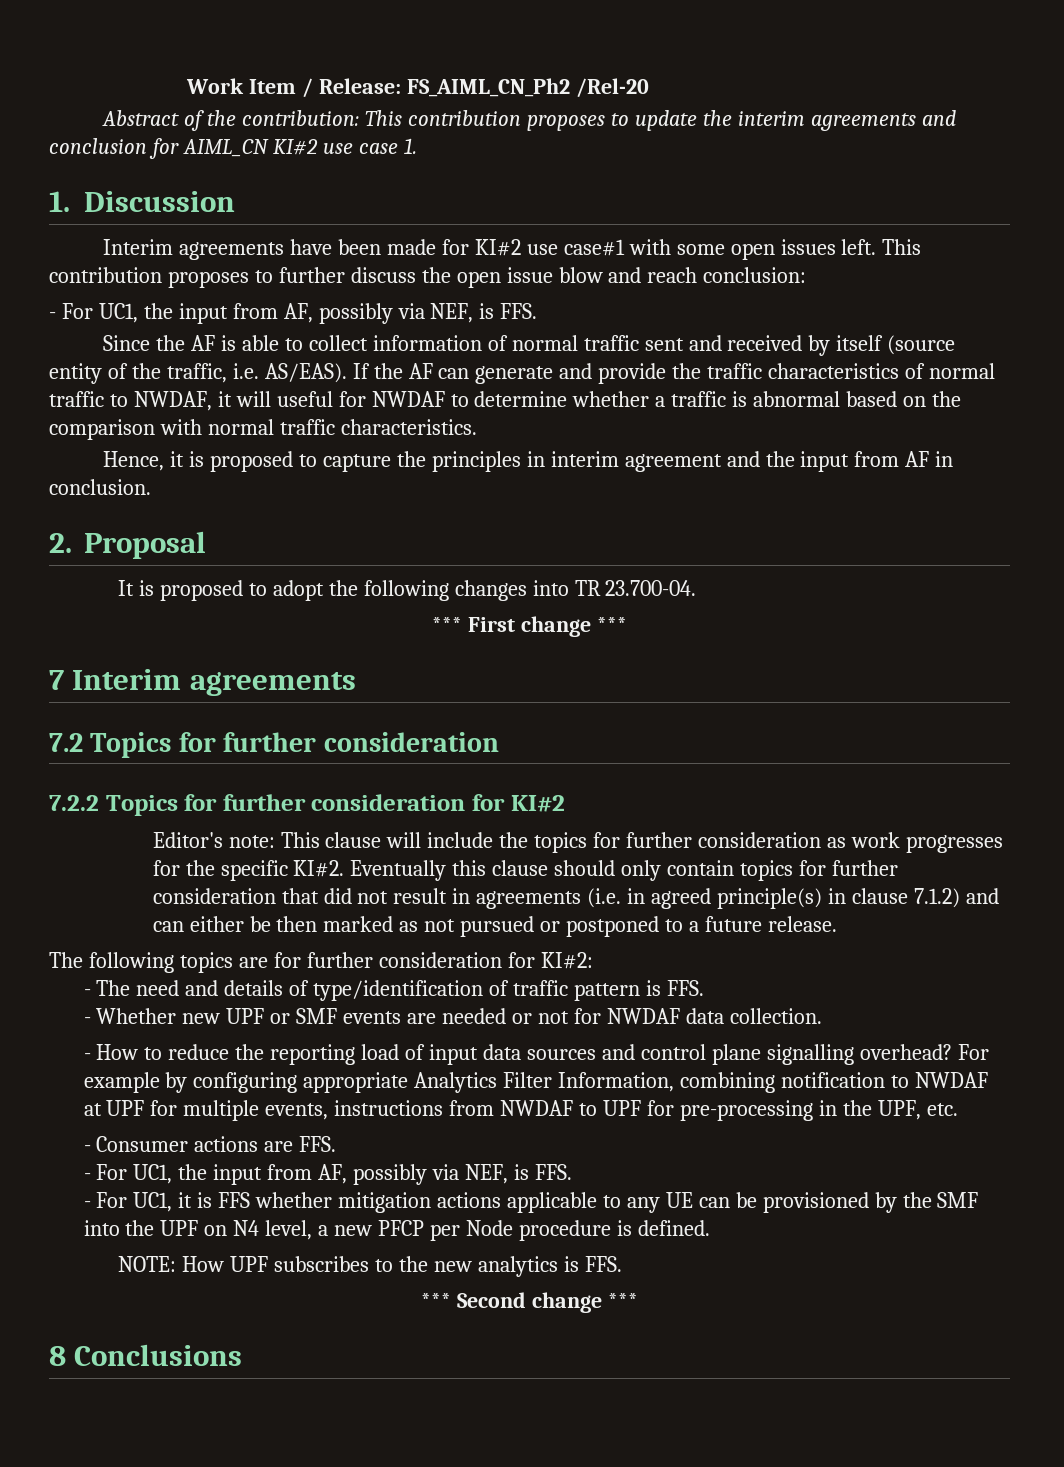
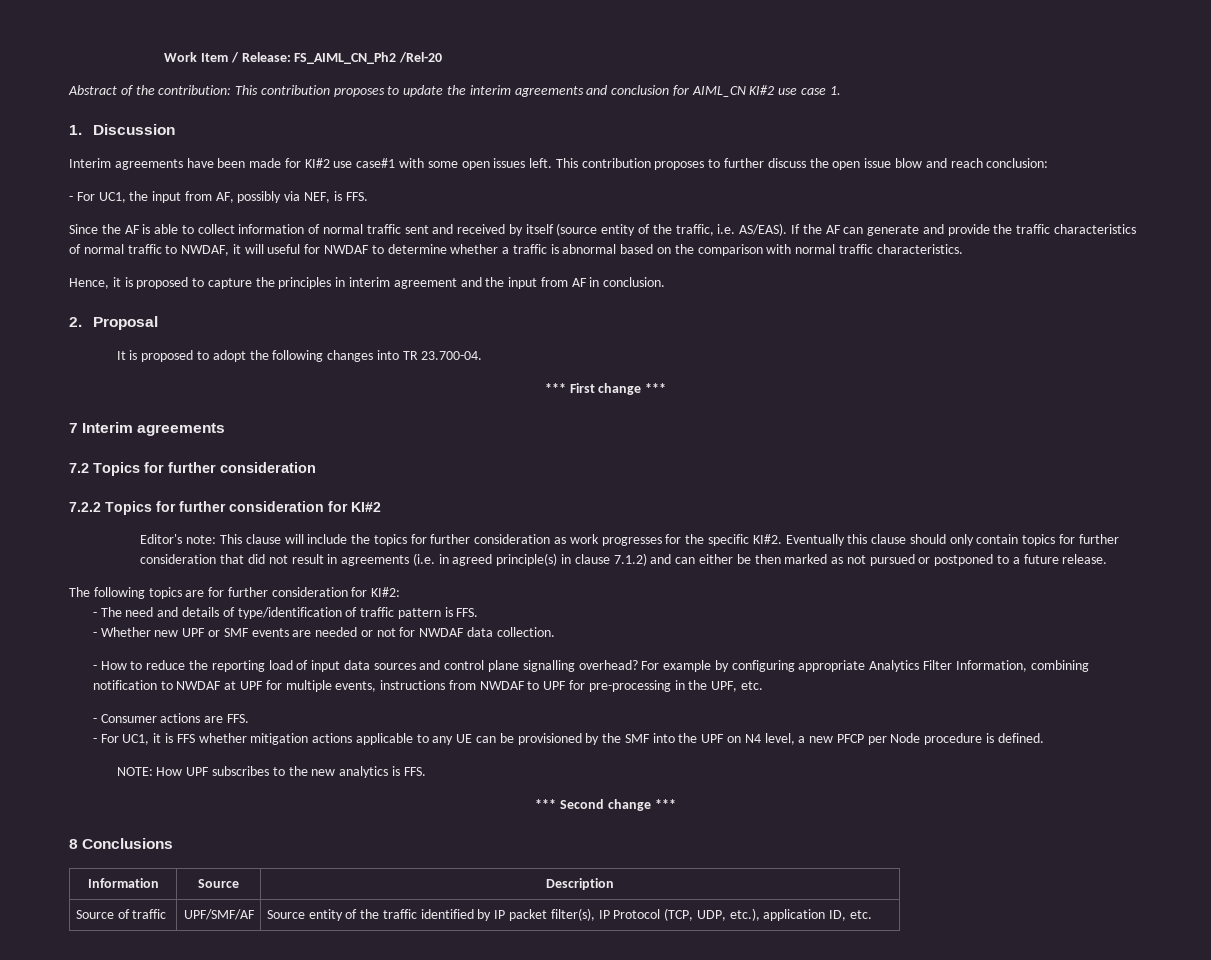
  - Consumer actions are FFS.
- - For UC1, the input from AF, possibly via NEF, is FFS.
+ Information | Source | Description
+ Source of traffic | UPF/SMF/AF | Source entity of the traffic identified by IP packet filter(s), IP Protocol (TCP, UDP, etc.), application ID, etc.

